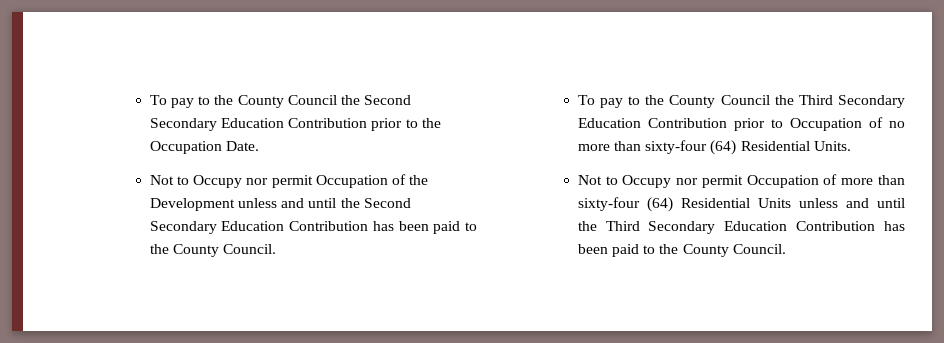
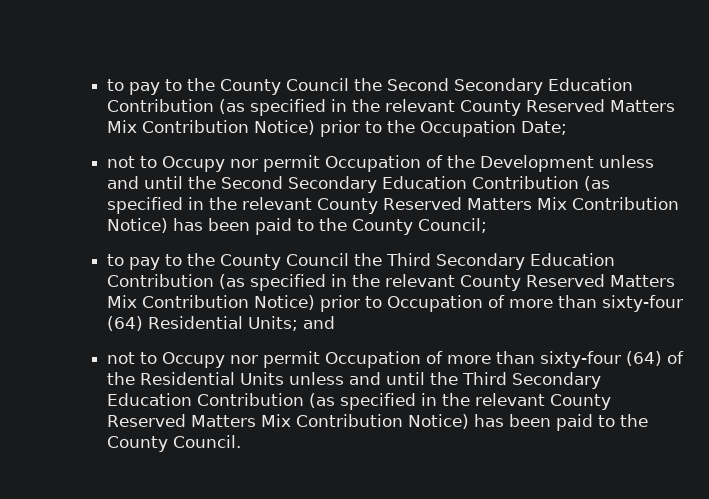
- To pay to the County Council the Second Secondary Education Contribution prior to the Occupation Date.
- Not to Occupy nor permit Occupation of the Development unless and until the Second Secondary Education Contribution has been paid to the County Council.
- To pay to the County Council the Third Secondary Education Contribution prior to Occupation of no more than sixty-four (64) Residential Units.
- Not to Occupy nor permit Occupation of more than sixty-four (64) Residential Units unless and until the Third Secondary Education Contribution has been paid to the County Council.
+ to pay to the County Council the Second Secondary Education Contribution (as specified in the relevant County Reserved Matters Mix Contribution Notice) prior to the Occupation Date;
+ not to Occupy nor permit Occupation of the Development unless and until the Second Secondary Education Contribution (as specified in the relevant County Reserved Matters Mix Contribution Notice) has been paid to the County Council;
+ to pay to the County Council the Third Secondary Education Contribution (as specified in the relevant County Reserved Matters Mix Contribution Notice) prior to Occupation of more than sixty-four (64) Residential Units; and
+ not to Occupy nor permit Occupation of more than sixty-four (64) of the Residential Units unless and until the Third Secondary Education Contribution (as specified in the relevant County Reserved Matters Mix Contribution Notice) has been paid to the County Council.

